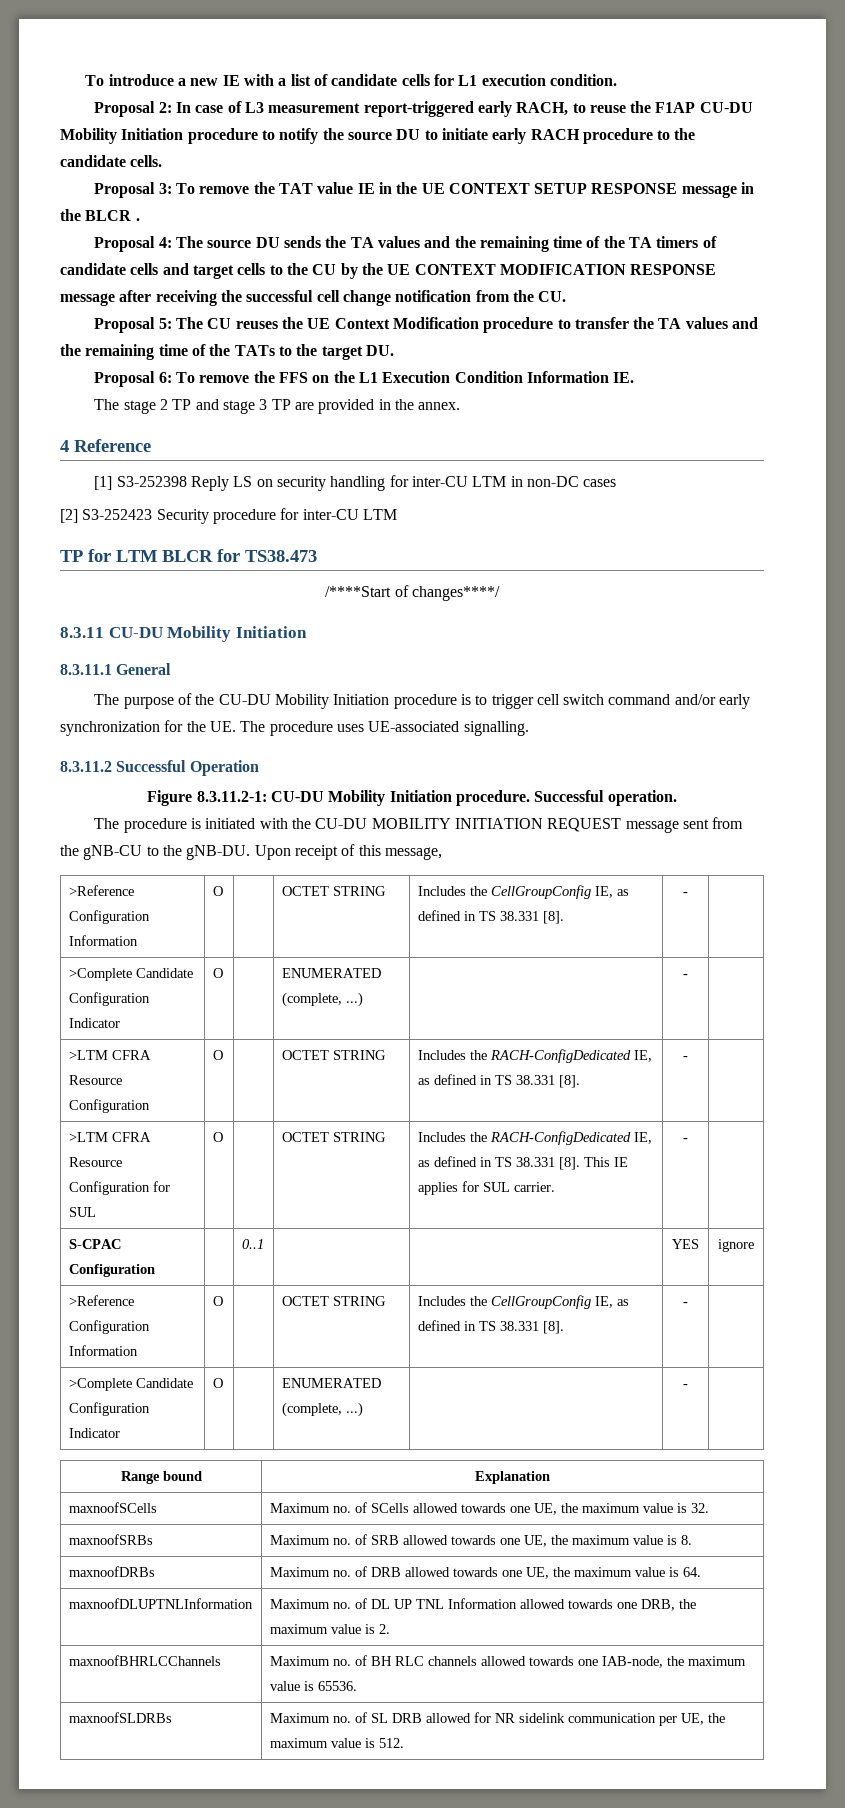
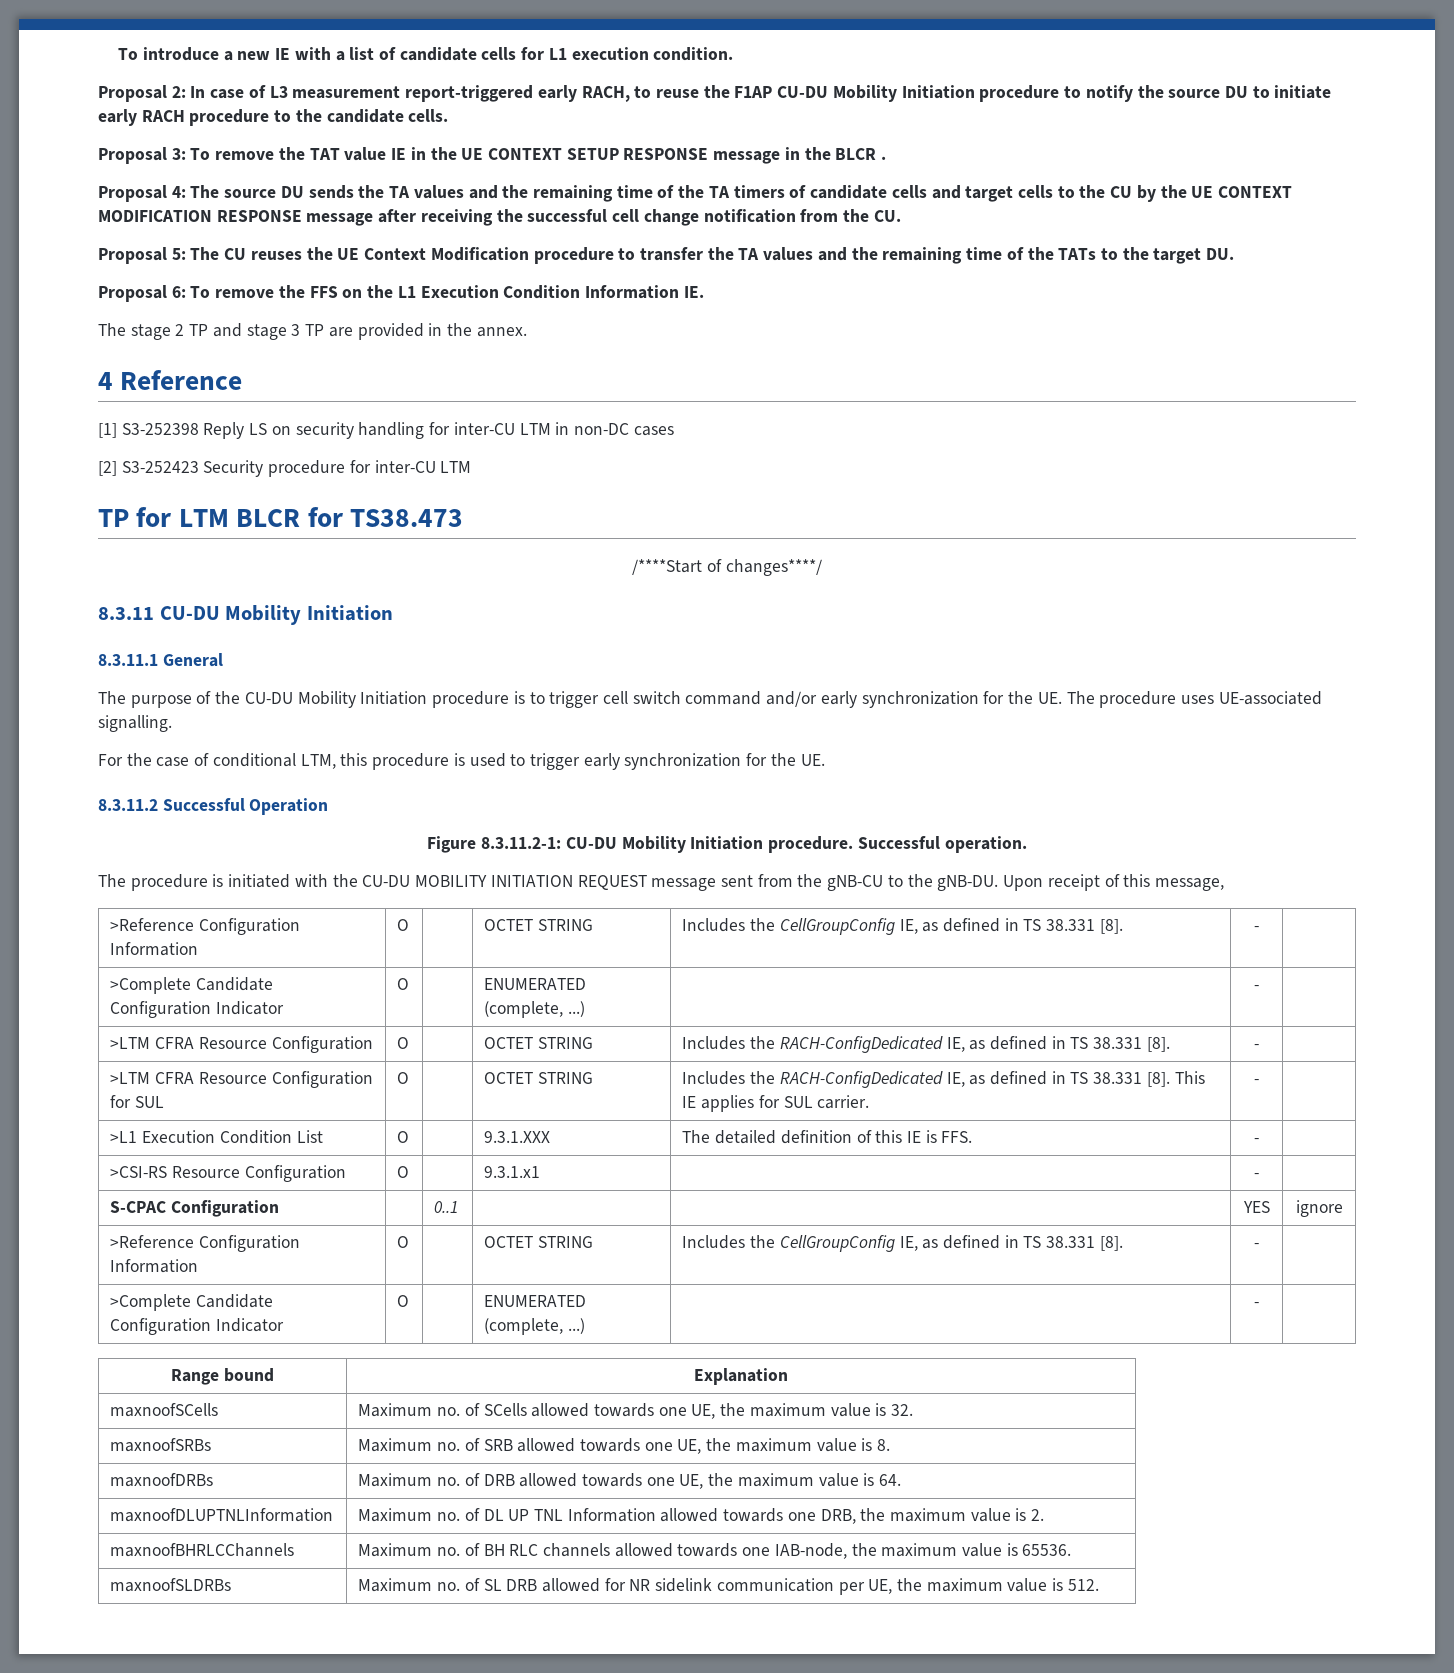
+ For the case of conditional LTM, this procedure is used to trigger early synchronization for the UE.
+ >L1 Execution Condition List | O | | 9.3.1.XXX | The detailed definition of this IE is FFS. | - |
+ >CSI-RS Resource Configuration | O | | 9.3.1.x1 | | - |

